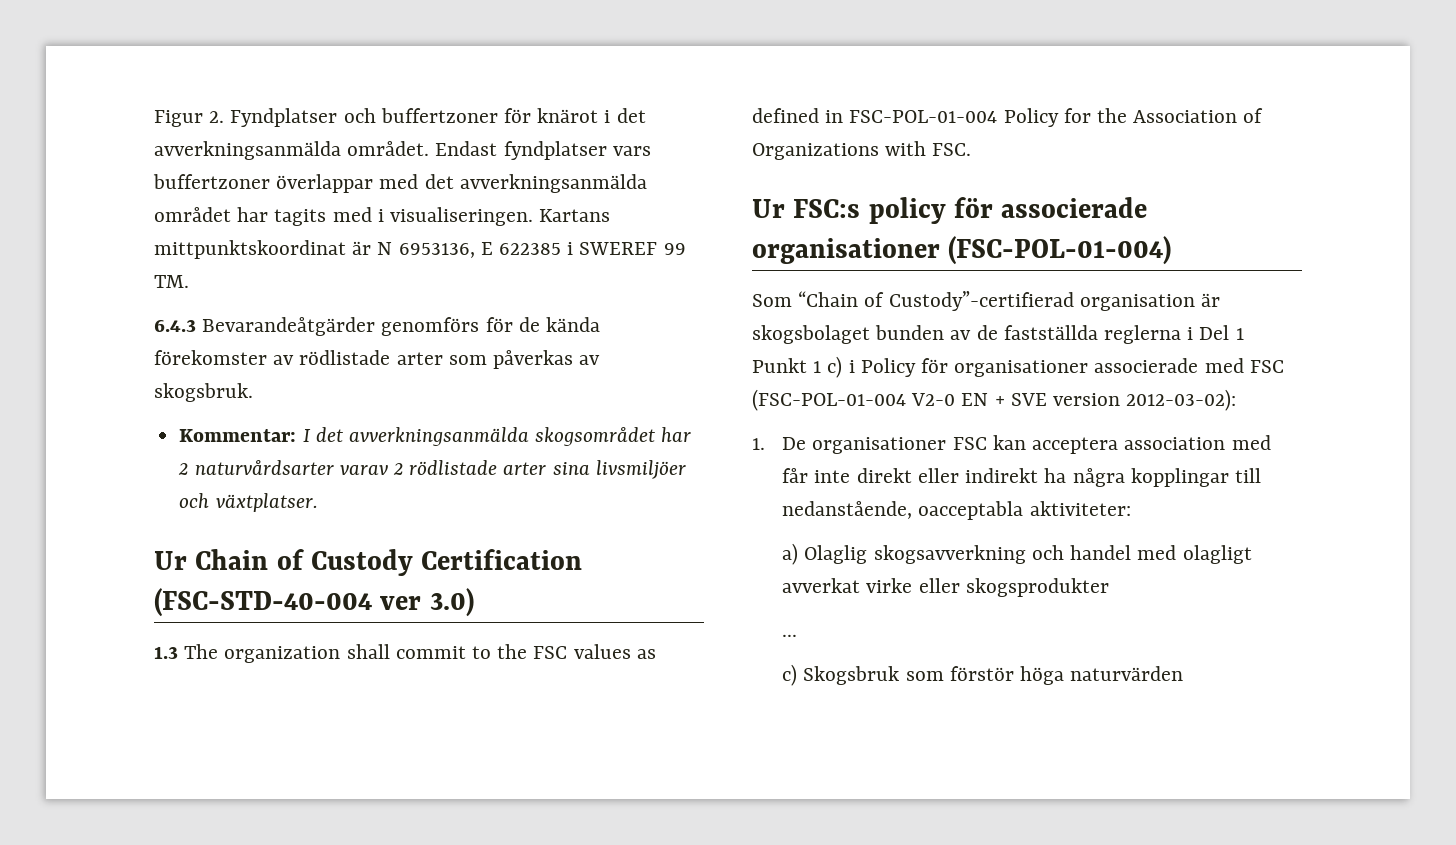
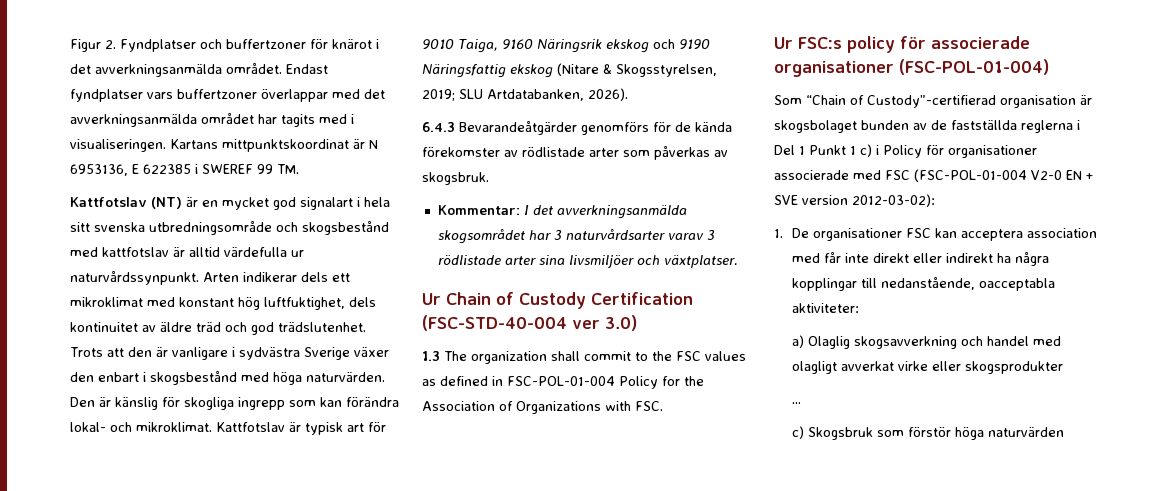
+ Kattfotslav (NT) är en mycket god signalart i hela sitt svenska utbredningsområde och skogsbestånd med kattfotslav är alltid värdefulla ur naturvårdssynpunkt. Arten indikerar dels ett mikroklimat med konstant hög luftfuktighet, dels kontinuitet av äldre träd och god trädslutenhet. Trots att den är vanligare i sydvästra Sverige växer den enbart i skogsbestånd med höga naturvärden. Den är känslig för skogliga ingrepp som kan förändra lokal- och mikroklimat. Kattfotslav är typisk art för 9010 Taiga, 9160 Näringsrik ekskog och 9190 Näringsfattig ekskog (Nitare & Skogsstyrelsen, 2019; SLU Artdatabanken, 2026).
- Kommentar: I det avverkningsanmälda skogsområdet har 2 naturvårdsarter varav 2 rödlistade arter sina livsmiljöer och växtplatser.
+ Kommentar: I det avverkningsanmälda skogsområdet har 3 naturvårdsarter varav 3 rödlistade arter sina livsmiljöer och växtplatser.

